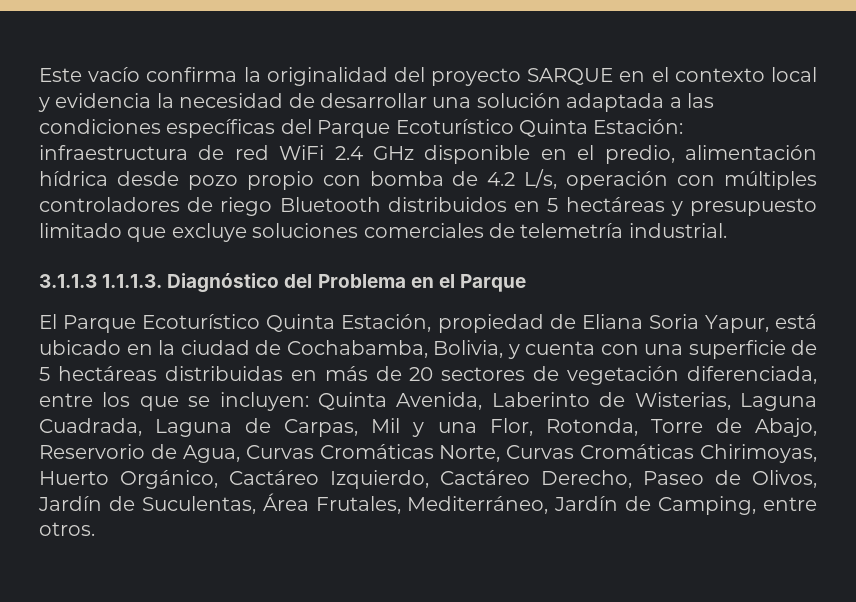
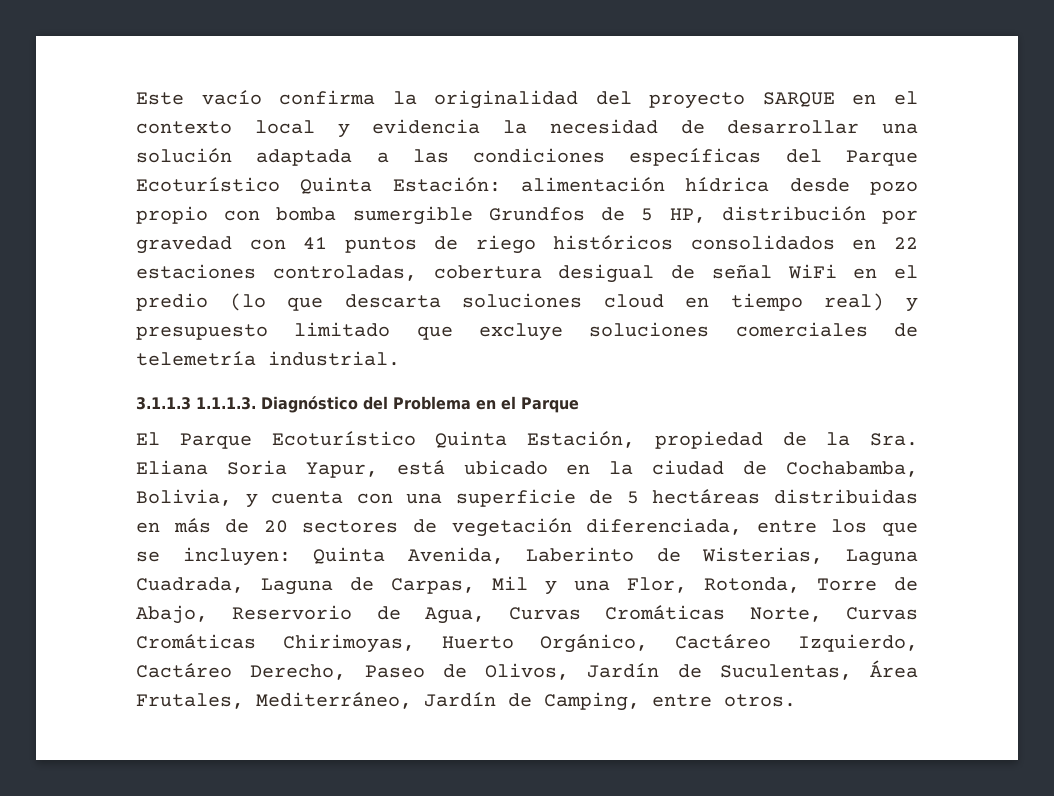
- Este vacío confirma la originalidad del proyecto SARQUE en el contexto local y evidencia la necesidad de desarrollar una solución adaptada a las condiciones específicas del Parque Ecoturístico Quinta Estación: infraestructura de red WiFi 2.4 GHz disponible en el predio, alimentación hídrica desde pozo propio con bomba de 4.2 L/s, operación con múltiples controladores de riego Bluetooth distribuidos en 5 hectáreas y presupuesto limitado que excluye soluciones comerciales de telemetría industrial.
+ Este vacío confirma la originalidad del proyecto SARQUE en el contexto local y evidencia la necesidad de desarrollar una solución adaptada a las condiciones específicas del Parque Ecoturístico Quinta Estación: alimentación hídrica desde pozo propio con bomba sumergible Grundfos de 5 HP, distribución por gravedad con 41 puntos de riego históricos consolidados en 22 estaciones controladas, cobertura desigual de señal WiFi en el predio (lo que descarta soluciones cloud en tiempo real) y presupuesto limitado que excluye soluciones comerciales de telemetría industrial.
- El Parque Ecoturístico Quinta Estación, propiedad de Eliana Soria Yapur, está ubicado en la ciudad de Cochabamba, Bolivia, y cuenta con una superficie de 5 hectáreas distribuidas en más de 20 sectores de vegetación diferenciada, entre los que se incluyen:
+ El Parque Ecoturístico Quinta Estación, propiedad de la Sra. Eliana Soria Yapur, está ubicado en la ciudad de Cochabamba, Bolivia, y cuenta con una superficie de 5 hectáreas distribuidas en más de 20 sectores de vegetación diferenciada, entre los que se incluyen:

